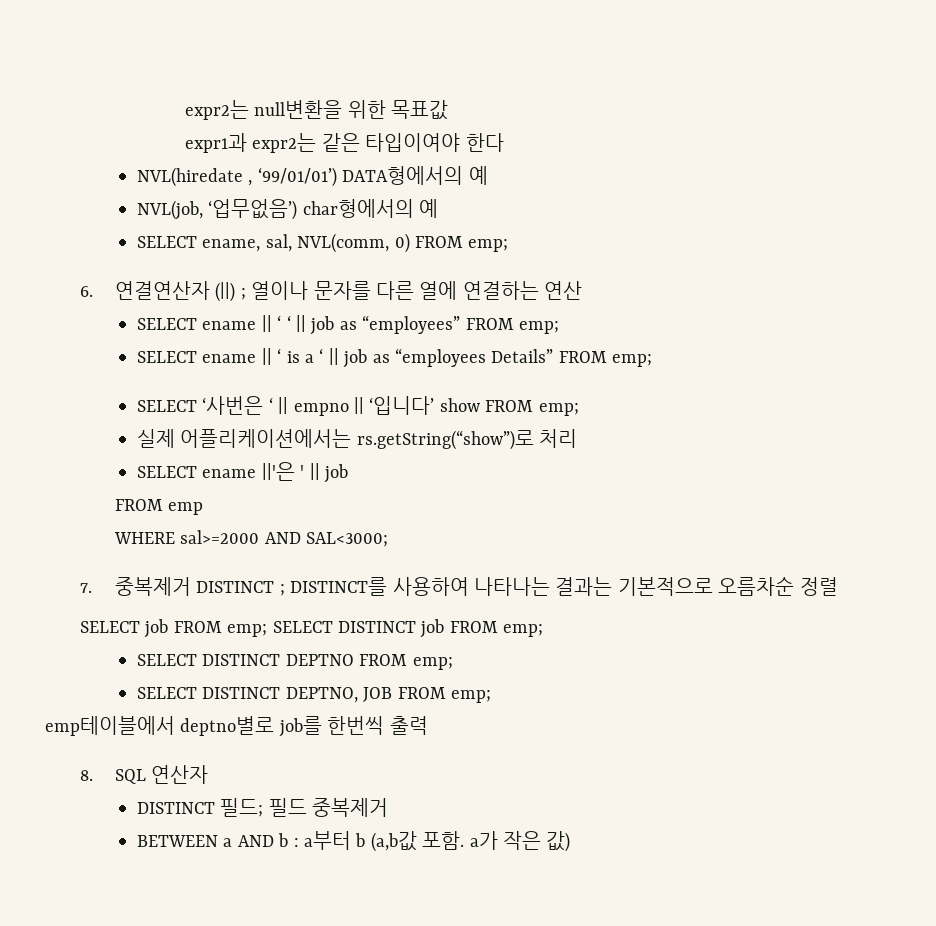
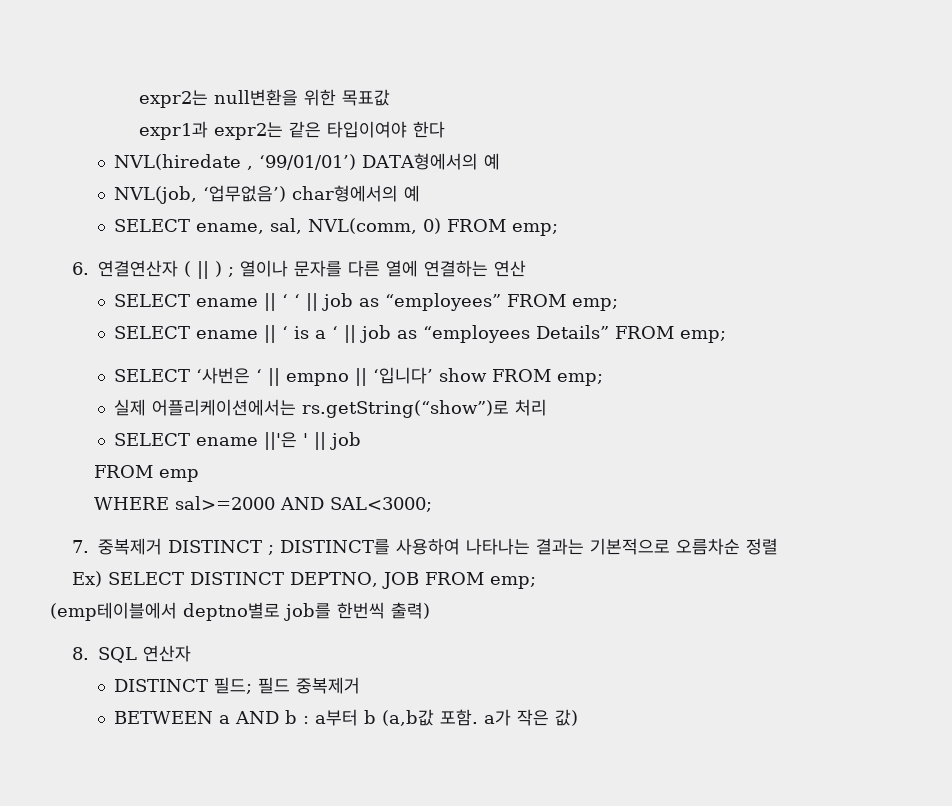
- 6. 연결연산자 (||) ; 열이나 문자를 다른 열에 연결하는 연산
+ 6. 연결연산자 ( || ) ; 열이나 문자를 다른 열에 연결하는 연산
- SELECT job FROM emp; SELECT DISTINCT job FROM emp;
- SELECT DISTINCT DEPTNO FROM emp;
- SELECT DISTINCT DEPTNO, JOB FROM emp;
+ Ex) SELECT DISTINCT DEPTNO, JOB FROM emp;
- emp테이블에서 deptno별로 job를 한번씩 출력
+ (emp테이블에서 deptno별로 job를 한번씩 출력)

